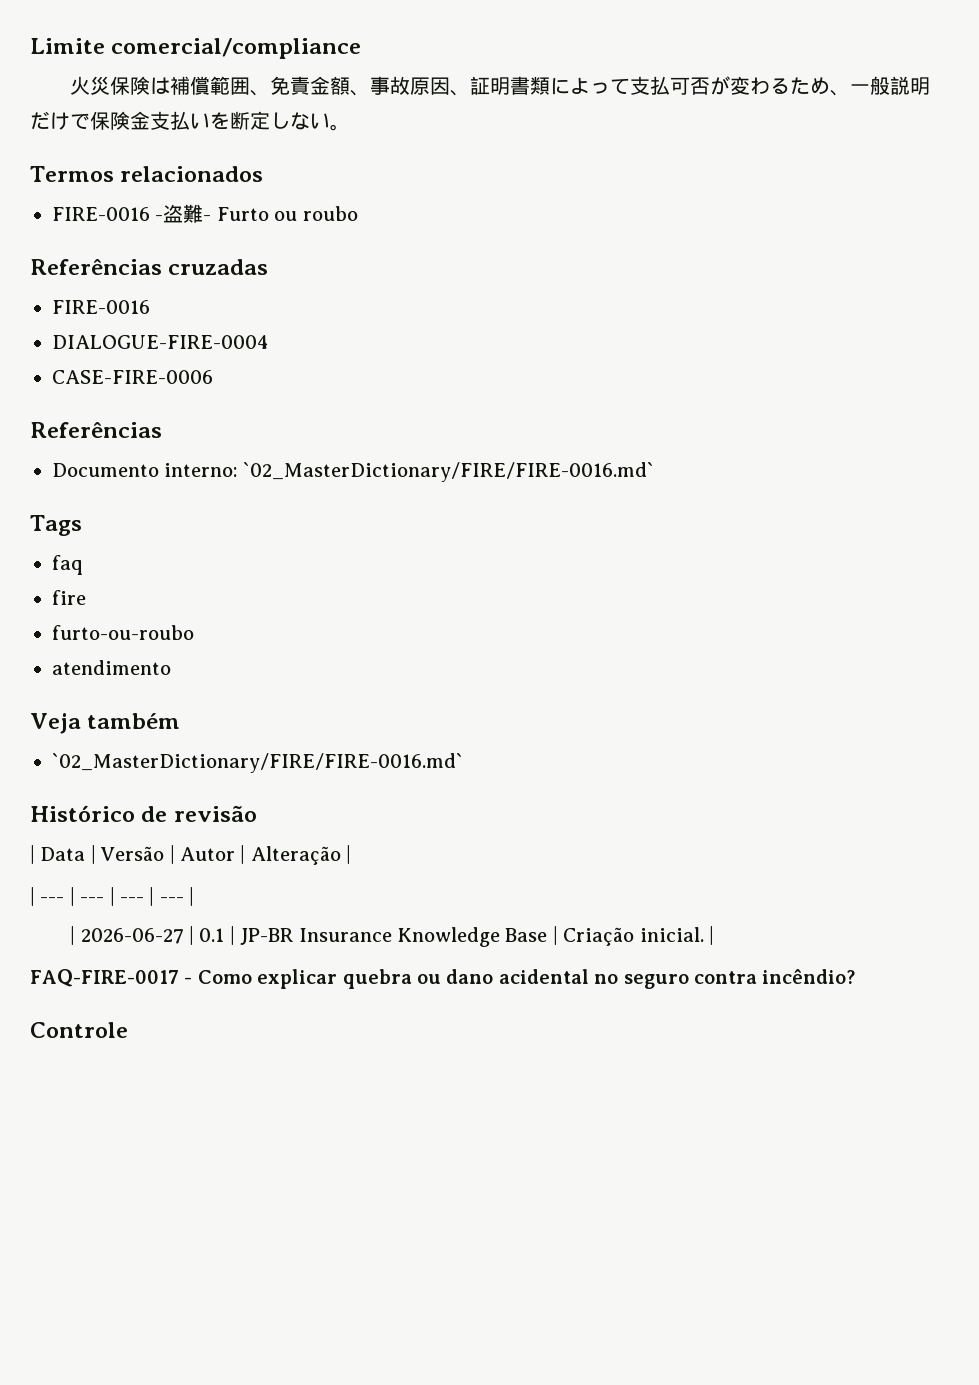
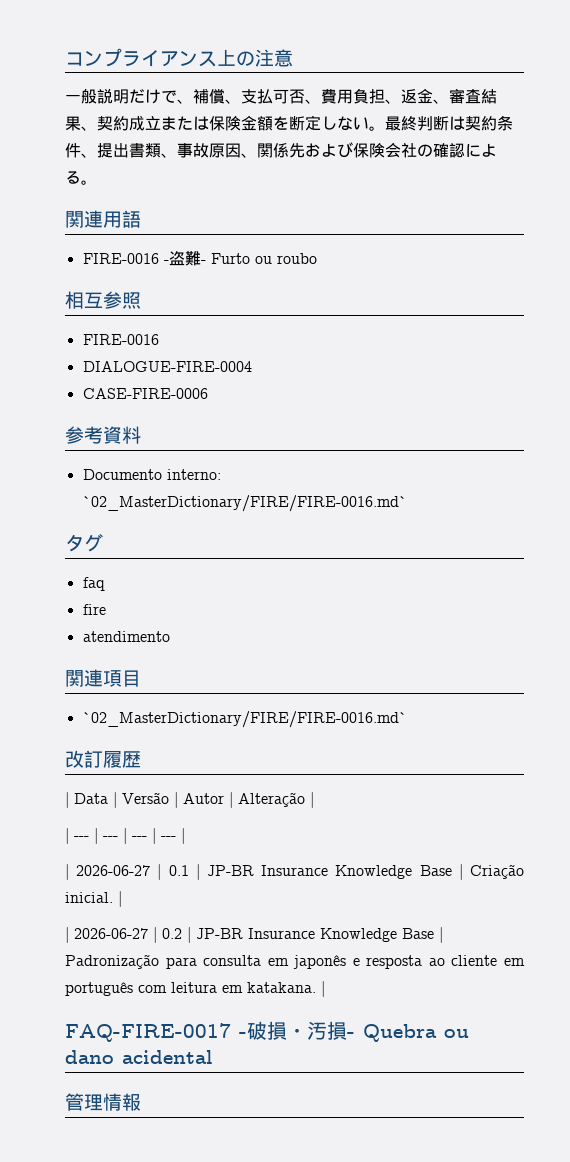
- Limite comercial/compliance
- 火災保険は補償範囲、免責金額、事故原因、証明書類によって支払可否が変わるため、一般説明だけで保険金支払いを断定しない。
- Termos relacionados
+ コンプライアンス上の注意
+ 一般説明だけで、補償、支払可否、費用負担、返金、審査結果、契約成立または保険金額を断定しない。最終判断は契約条件、提出書類、事故原因、関係先および保険会社の確認による。
+ 関連用語
- Referências cruzadas
+ 相互参照
  CASE-FIRE-0006
- Referências
+ 参考資料
- Tags
+ タグ
- furto-ou-roubo
- Veja também
+ 関連項目
  `02_MasterDictionary/FIRE/FIRE-0016.md`
- Histórico de revisão
+ 改訂履歴
- FAQ-FIRE-0017 - Como explicar quebra ou dano acidental no seguro contra incêndio?
- Controle
+ | 2026-06-27 | 0.2 | JP-BR Insurance Knowledge Base | Padronização para consulta em japonês e resposta ao cliente em português com leitura em katakana. |
+ FAQ-FIRE-0017 -破損・汚損- Quebra ou dano acidental
+ 管理情報

